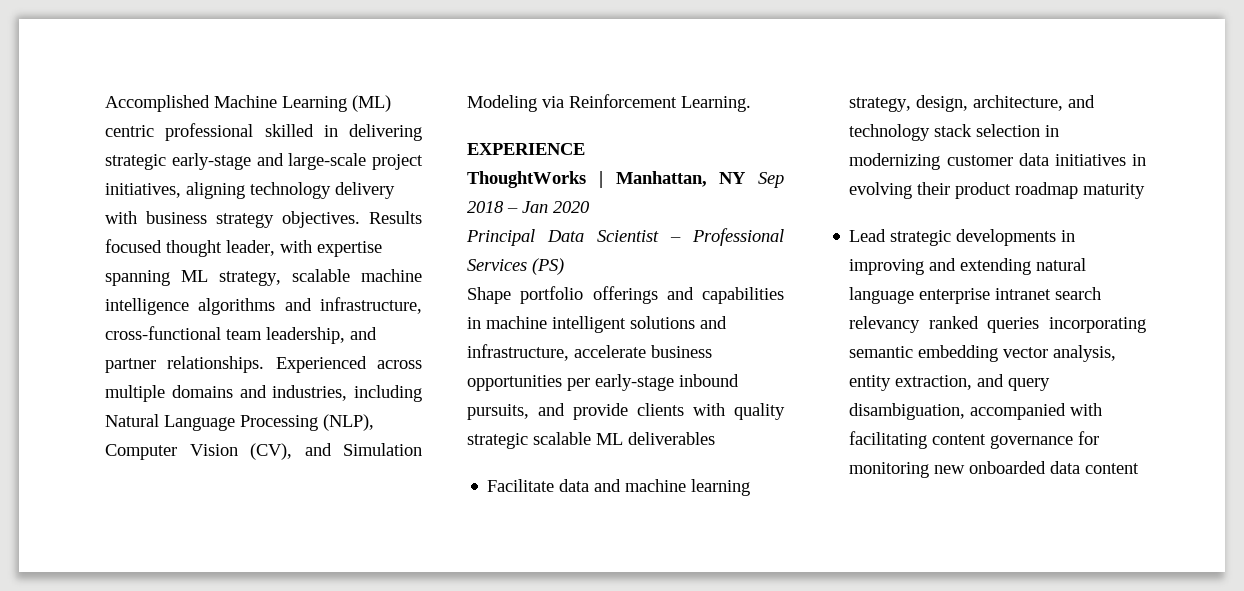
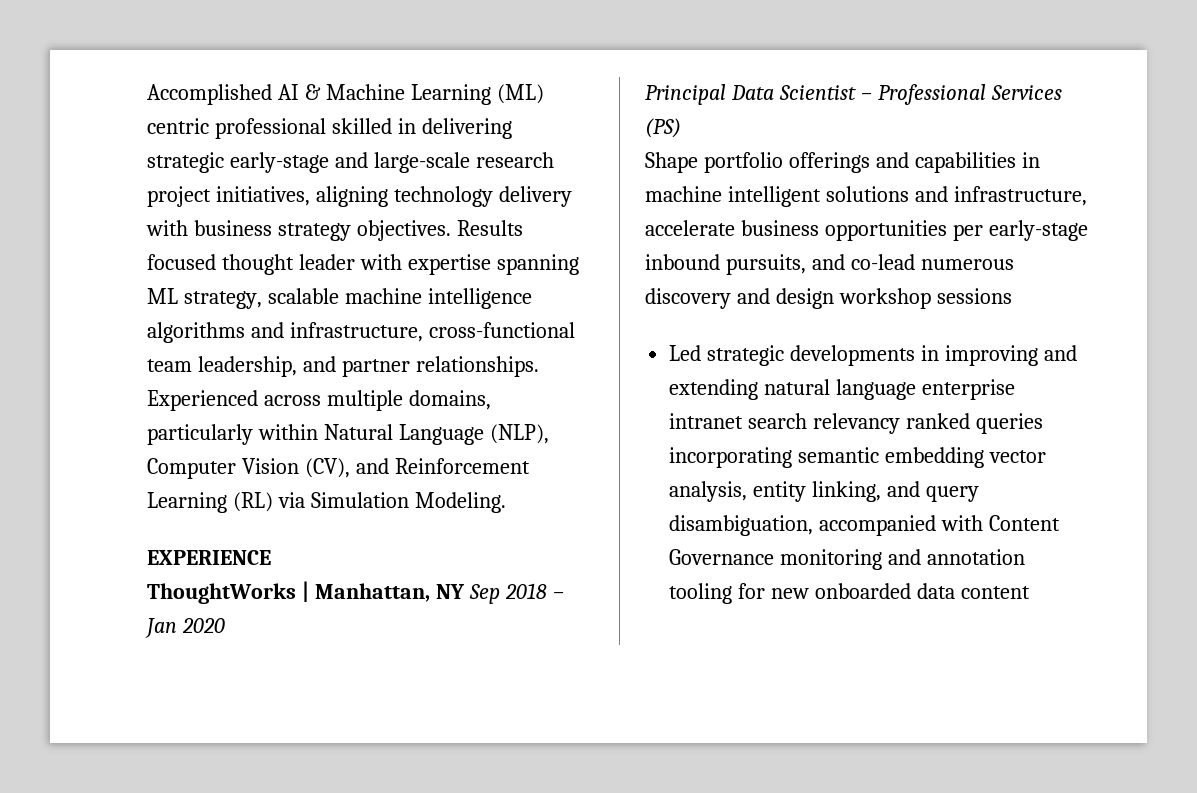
- Accomplished Machine Learning (ML) centric professional skilled in delivering strategic early-stage and large-scale project initiatives, aligning technology delivery with business strategy objectives.
+ Accomplished AI & Machine Learning (ML) centric professional skilled in delivering strategic early-stage and large-scale research project initiatives, aligning technology delivery with business strategy objectives.
- Results focused thought leader, with expertise spanning ML strategy, scalable machine intelligence algorithms and infrastructure, cross-functional team leadership, and partner relationships.
+ Results focused thought leader with expertise spanning ML strategy, scalable machine intelligence algorithms and infrastructure, cross-functional team leadership, and partner relationships.
- Experienced across multiple domains and industries, including Natural Language Processing (NLP), Computer Vision (CV), and Simulation Modeling via Reinforcement Learning.
+ Experienced across multiple domains, particularly within Natural Language (NLP), Computer Vision (CV), and Reinforcement Learning (RL) via Simulation Modeling.
- Shape portfolio offerings and capabilities in machine intelligent solutions and infrastructure, accelerate business opportunities per early-stage inbound pursuits, and provide clients with quality strategic scalable ML deliverables
- Facilitate data and machine learning strategy, design, architecture, and technology stack selection in modernizing customer data initiatives in evolving their product roadmap maturity
- Lead strategic developments in improving and extending natural language enterprise intranet search relevancy ranked queries incorporating semantic embedding vector analysis, entity extraction, and query disambiguation, accompanied with facilitating content governance for monitoring new onboarded data content
+ Shape portfolio offerings and capabilities in machine intelligent solutions and infrastructure, accelerate business opportunities per early-stage inbound pursuits, and co-lead numerous discovery and design workshop sessions
+ Led strategic developments in improving and extending natural language enterprise intranet search relevancy ranked queries incorporating semantic embedding vector analysis, entity linking, and query disambiguation, accompanied with Content Governance monitoring and annotation tooling for new onboarded data content

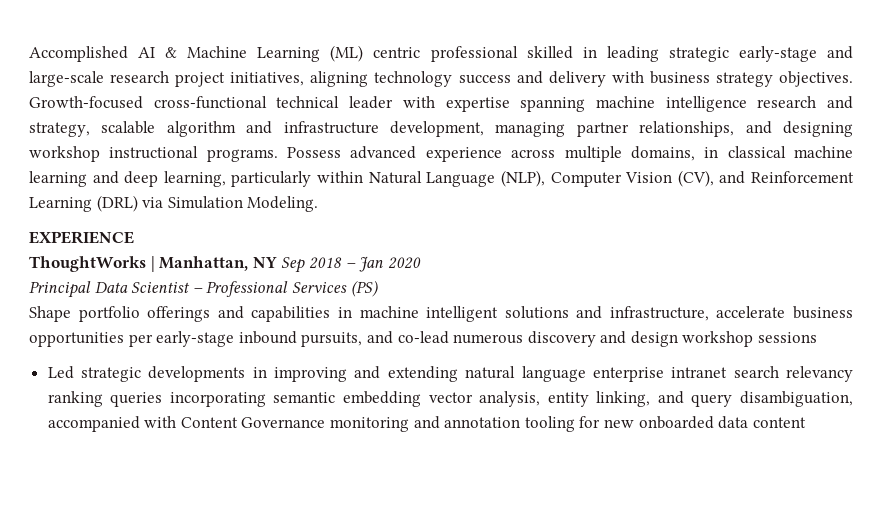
- Accomplished AI & Machine Learning (ML) centric professional skilled in delivering strategic early-stage and large-scale research project initiatives, aligning technology delivery with business strategy objectives.
+ Accomplished AI & Machine Learning (ML) centric professional skilled in leading strategic early-stage and large-scale research project initiatives, aligning technology success and delivery with business strategy objectives.
- Results focused thought leader with expertise spanning ML strategy, scalable machine intelligence algorithms and infrastructure, cross-functional team leadership, and partner relationships. Experienced across multiple domains, particularly within Natural Language (NLP), Computer Vision (CV), and Reinforcement Learning (RL) via Simulation Modeling.
+ Growth-focused cross-functional technical leader with expertise spanning machine intelligence research and strategy, scalable algorithm and infrastructure development, managing partner relationships, and designing workshop instructional programs. Possess advanced experience across multiple domains, in classical machine learning and deep learning, particularly within Natural Language (NLP), Computer Vision (CV), and Reinforcement Learning (DRL) via Simulation Modeling.
- Led strategic developments in improving and extending natural language enterprise intranet search relevancy ranked queries incorporating semantic embedding vector analysis, entity linking, and query disambiguation, accompanied with Content Governance monitoring and annotation tooling for new onboarded data content
+ Led strategic developments in improving and extending natural language enterprise intranet search relevancy ranking queries incorporating semantic embedding vector analysis, entity linking, and query disambiguation, accompanied with Content Governance monitoring and annotation tooling for new onboarded data content

